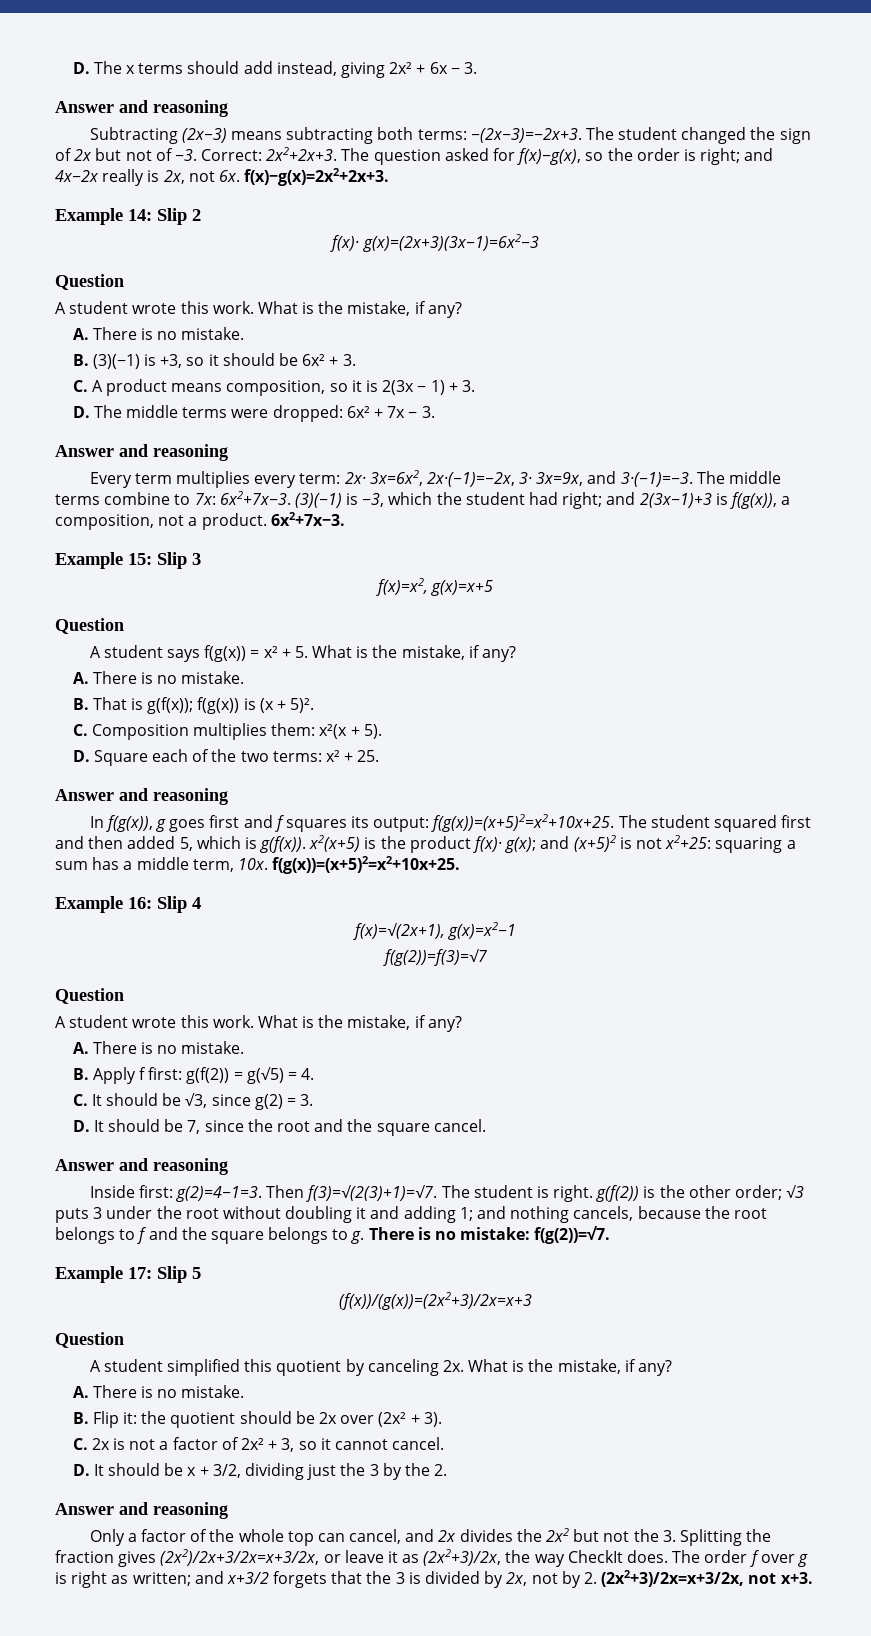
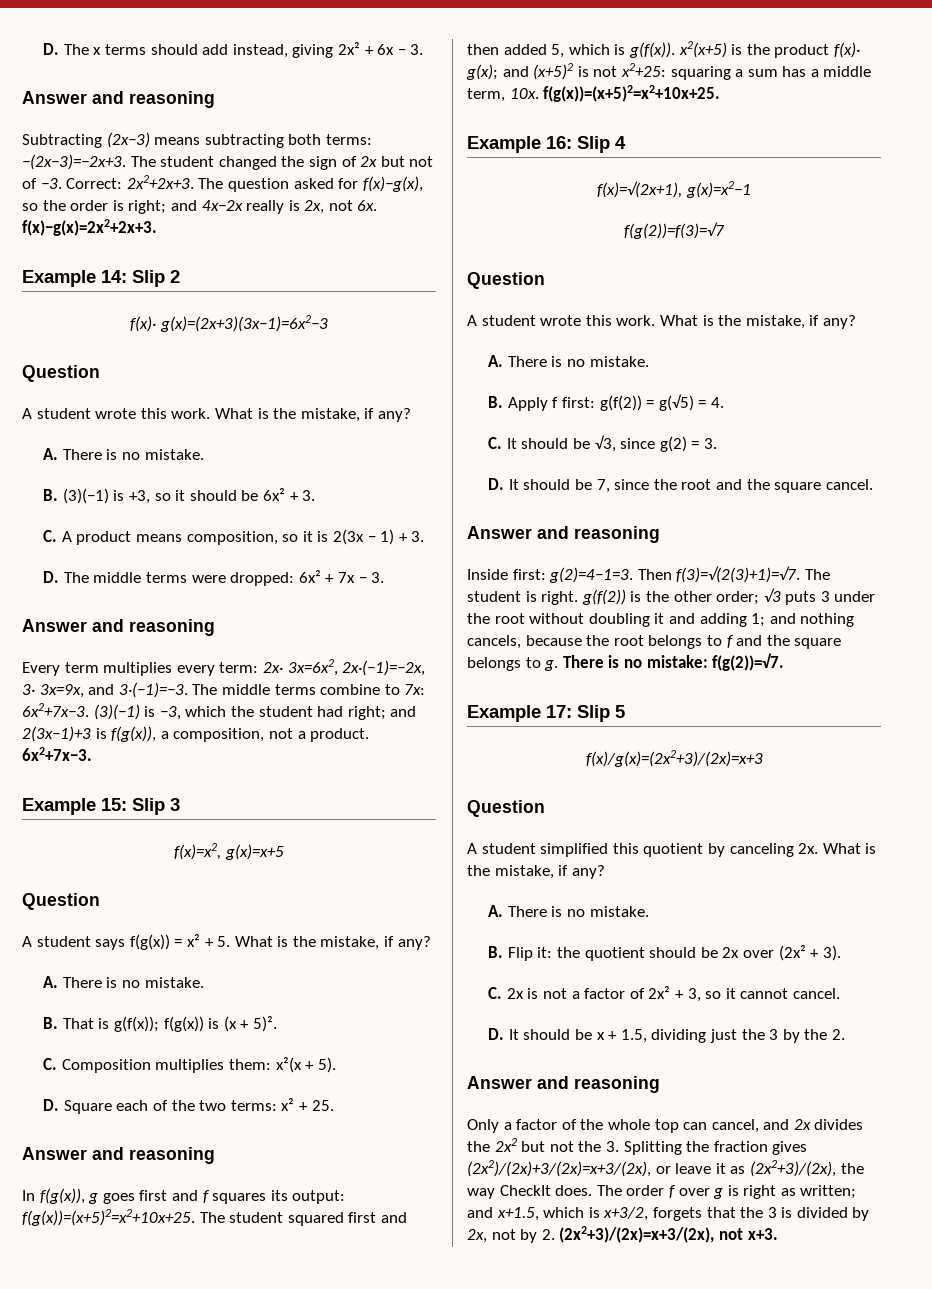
- (f(x))/(g(x))=(2x2+3)/2x=x+3
+ f(x)/g(x)=(2x2+3)/(2x)=x+3
- D. It should be x + 3/2, dividing just the 3 by the 2.
+ D. It should be x + 1.5, dividing just the 3 by the 2.
- Only a factor of the whole top can cancel, and 2x divides the 2x2 but not the 3. Splitting the fraction gives (2x2)/2x+3/2x=x+3/2x, or leave it as (2x2+3)/2x, the way CheckIt does.
+ Only a factor of the whole top can cancel, and 2x divides the 2x2 but not the 3. Splitting the fraction gives (2x2)/(2x)+3/(2x)=x+3/(2x), or leave it as (2x2+3)/(2x), the way CheckIt does.
- The order f over g is right as written; and x+3/2 forgets that the 3 is divided by 2x, not by 2. (2x2+3)/2x=x+3/2x, not x+3.
+ The order f over g is right as written; and x+1.5, which is x+3/2, forgets that the 3 is divided by 2x, not by 2. (2x2+3)/(2x)=x+3/(2x), not x+3.

